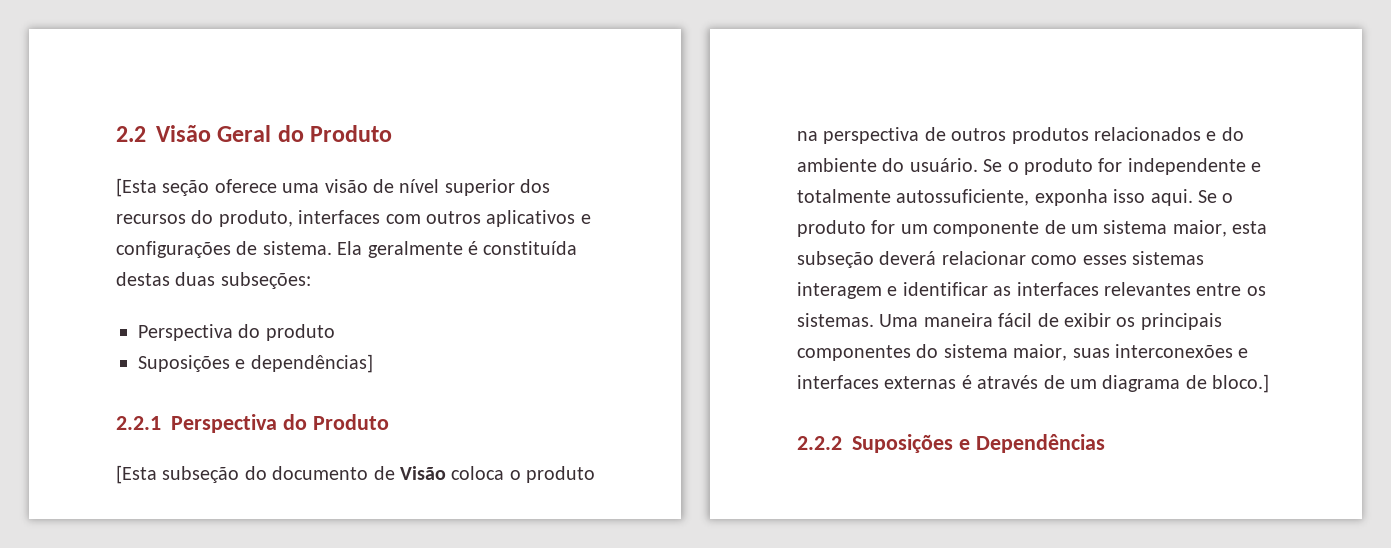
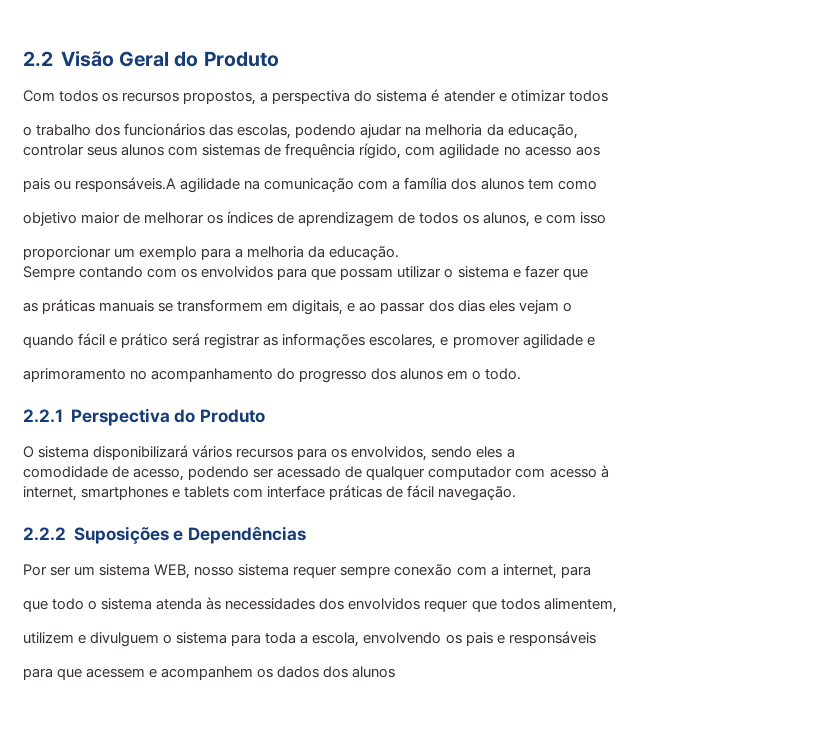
- [Esta seção oferece uma visão de nível superior dos recursos do produto, interfaces com outros aplicativos e configurações de sistema. Ela geralmente é constituída destas duas subseções:
- Perspectiva do produto
- Suposições e dependências]
+ Com todos os recursos propostos, a perspectiva do sistema é atender e otimizar todos
+ o trabalho dos funcionários das escolas, podendo ajudar na melhoria da educação,
+ controlar seus alunos com sistemas de frequência rígido, com agilidade no acesso aos
+ pais ou responsáveis.A agilidade na comunicação com a família dos alunos tem como
+ objetivo maior de melhorar os índices de aprendizagem de todos os alunos, e com isso
+ proporcionar um exemplo para a melhoria da educação.
+ Sempre contando com os envolvidos para que possam utilizar o sistema e fazer que
+ as práticas manuais se transformem em digitais, e ao passar dos dias eles vejam o
+ quando fácil e prático será registrar as informações escolares, e promover agilidade e
+ aprimoramento no acompanhamento do progresso dos alunos em o todo.
  2.2.1 Perspectiva do Produto
- [Esta subseção do documento de Visão coloca o produto na perspectiva de outros produtos relacionados e do ambiente do usuário. Se o produto for independente e totalmente autossuficiente, exponha isso aqui. Se o produto for um componente de um sistema maior, esta subseção deverá relacionar como esses sistemas interagem e identificar as interfaces relevantes entre os sistemas. Uma maneira fácil de exibir os principais componentes do sistema maior, suas interconexões e interfaces externas é através de um diagrama de bloco.]
+ O sistema disponibilizará vários recursos para os envolvidos, sendo eles a
+ comodidade de acesso, podendo ser acessado de qualquer computador com acesso à
+ internet, smartphones e tablets com interface práticas de fácil navegação.
  2.2.2 Suposições e Dependências
+ Por ser um sistema WEB, nosso sistema requer sempre conexão com a internet, para
+ que todo o sistema atenda às necessidades dos envolvidos requer que todos alimentem,
+ utilizem e divulguem o sistema para toda a escola, envolvendo os pais e responsáveis
+ para que acessem e acompanhem os dados dos alunos

